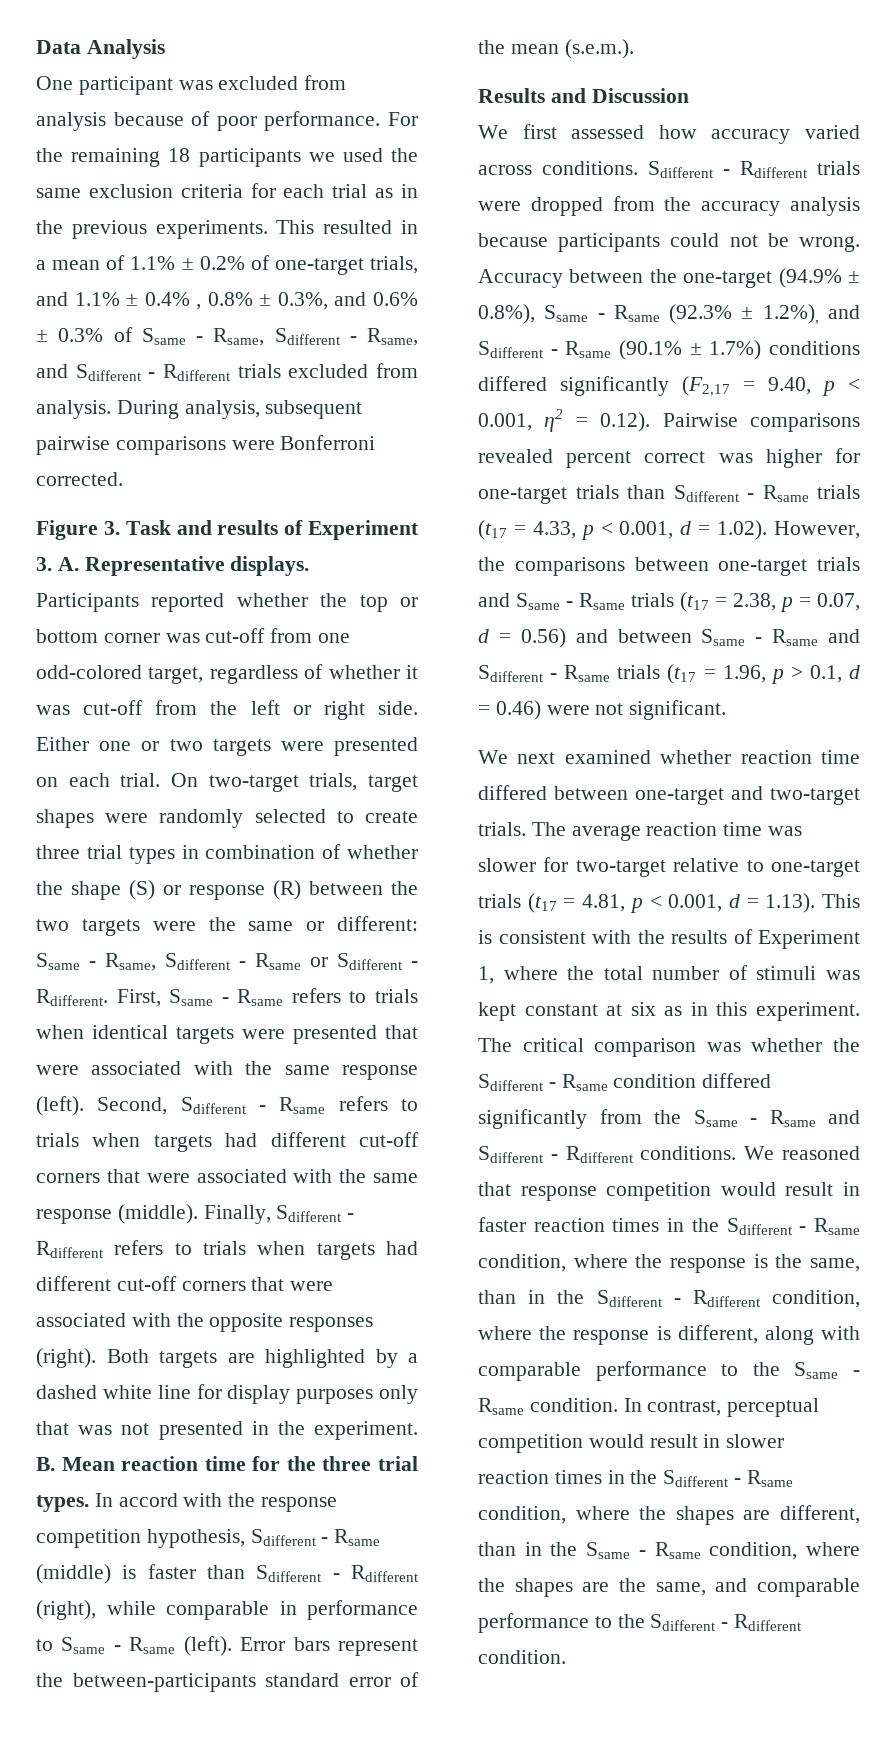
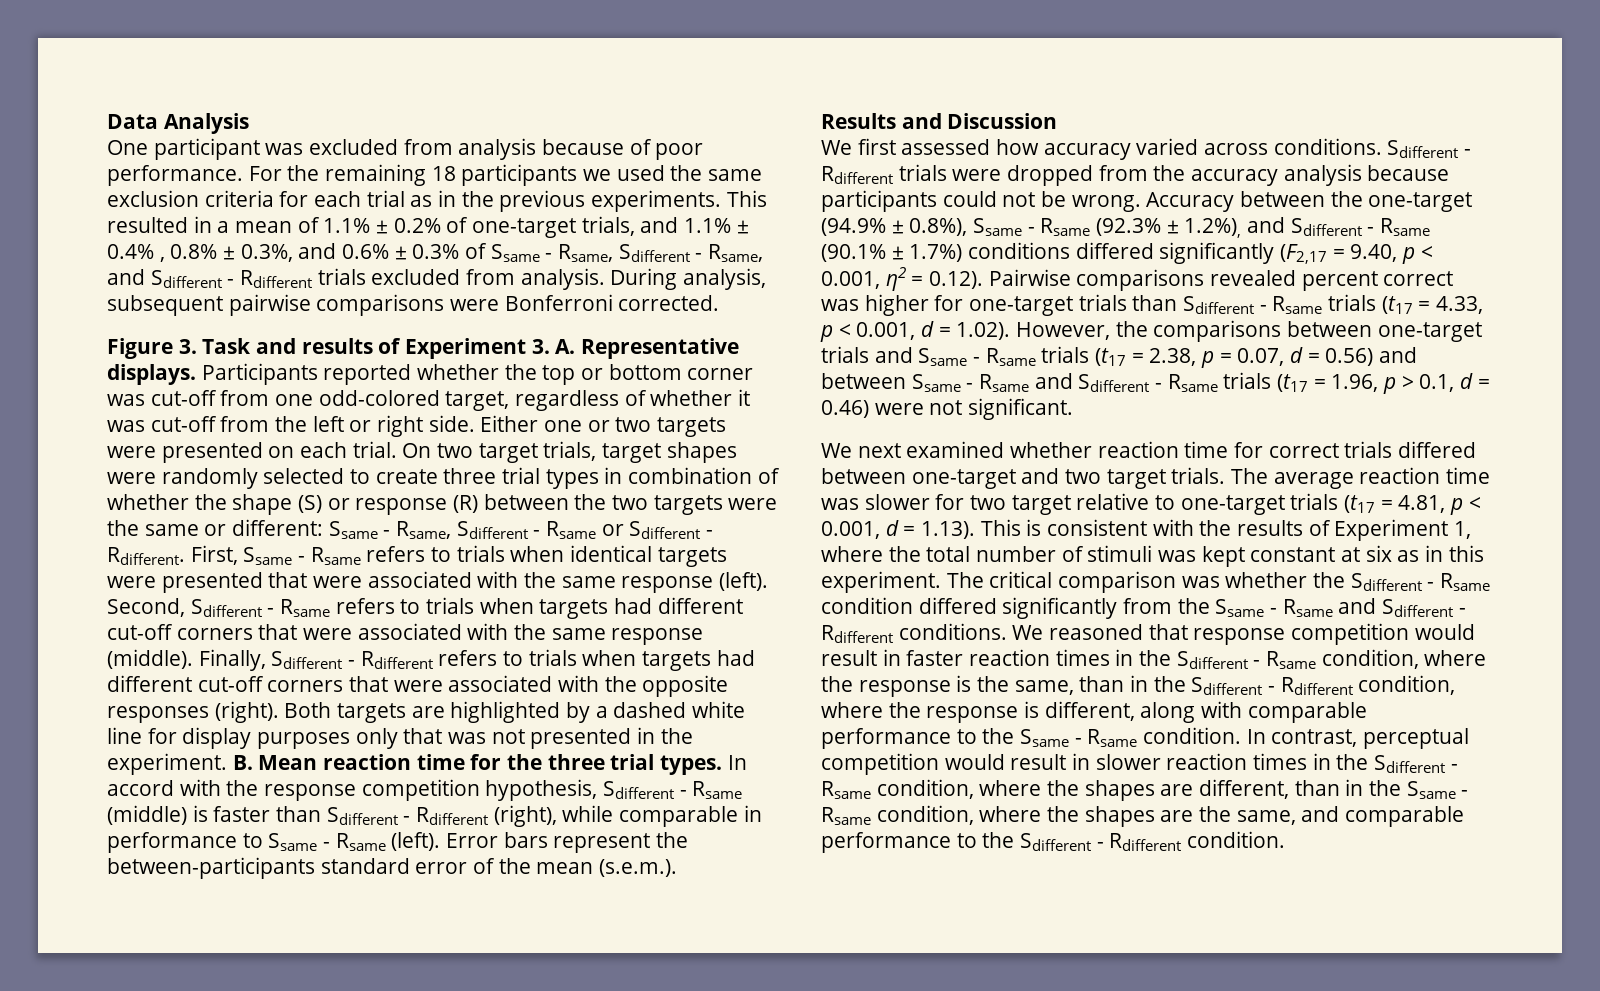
- On two-target trials, target shapes were randomly selected to create three trial types in combination of whether the shape (S) or response (R) between the two targets were the same or different: Ssame - Rsame, Sdifferent - Rsame or Sdifferent - Rdifferent.
+ On two target trials, target shapes were randomly selected to create three trial types in combination of whether the shape (S) or response (R) between the two targets were the same or different: Ssame - Rsame, Sdifferent - Rsame or Sdifferent - Rdifferent.
- We next examined whether reaction time differed between one-target and two-target trials.
+ We next examined whether reaction time for correct trials differed between one-target and two target trials.
- The average reaction time was slower for two-target relative to one-target trials (t17 = 4.81, p < 0.001, d = 1.13). This is consistent with the results of Experiment 1, where the total number of stimuli was kept constant at six as in this experiment.
+ The average reaction time was slower for two target relative to one-target trials (t17 = 4.81, p < 0.001, d = 1.13). This is consistent with the results of Experiment 1, where the total number of stimuli was kept constant at six as in this experiment.

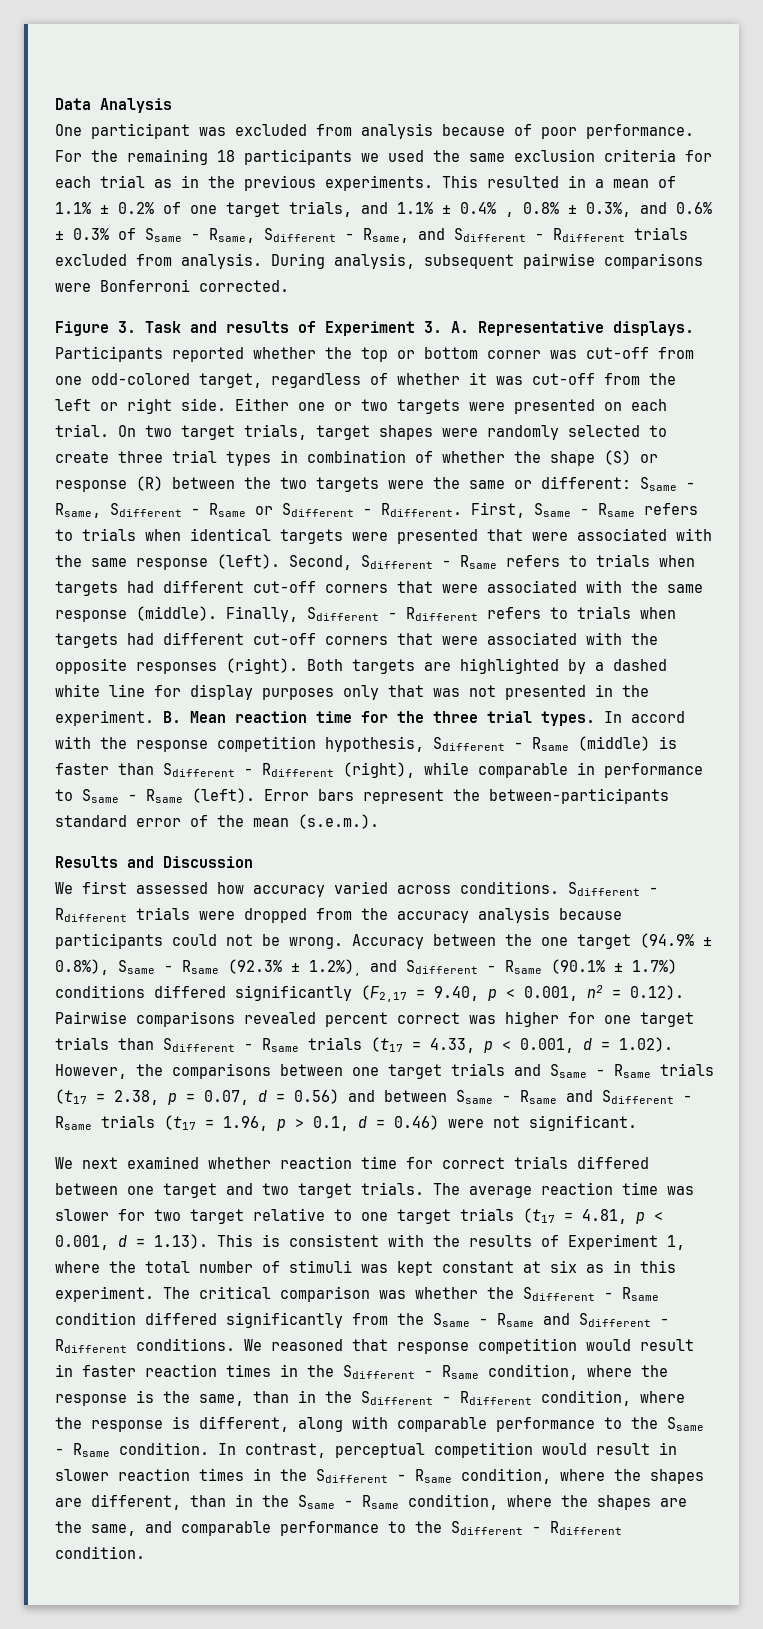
- This resulted in a mean of 1.1% ± 0.2% of one-target trials, and 1.1% ± 0.4% , 0.8% ± 0.3%, and 0.6% ± 0.3% of Ssame - Rsame, Sdifferent - Rsame, and Sdifferent - Rdifferent trials excluded from analysis.
+ This resulted in a mean of 1.1% ± 0.2% of one target trials, and 1.1% ± 0.4% , 0.8% ± 0.3%, and 0.6% ± 0.3% of Ssame - Rsame, Sdifferent - Rsame, and Sdifferent - Rdifferent trials excluded from analysis.
- Accuracy between the one-target (94.9% ± 0.8%), Ssame - Rsame (92.3% ± 1.2%), and Sdifferent - Rsame (90.1% ± 1.7%) conditions differed significantly (F2,17 = 9.40, p < 0.001, η2 = 0.12). Pairwise comparisons revealed percent correct was higher for one-target trials than Sdifferent - Rsame trials (t17 = 4.33, p < 0.001, d = 1.02). However, the comparisons between one-target trials and Ssame - Rsame trials (t17 = 2.38, p = 0.07, d = 0.56) and between Ssame - Rsame and Sdifferent - Rsame trials (t17 = 1.96, p > 0.1, d = 0.46) were not significant.
+ Accuracy between the one target (94.9% ± 0.8%), Ssame - Rsame (92.3% ± 1.2%), and Sdifferent - Rsame (90.1% ± 1.7%) conditions differed significantly (F2,17 = 9.40, p < 0.001, η2 = 0.12). Pairwise comparisons revealed percent correct was higher for one target trials than Sdifferent - Rsame trials (t17 = 4.33, p < 0.001, d = 1.02). However, the comparisons between one target trials and Ssame - Rsame trials (t17 = 2.38, p = 0.07, d = 0.56) and between Ssame - Rsame and Sdifferent - Rsame trials (t17 = 1.96, p > 0.1, d = 0.46) were not significant.
- We next examined whether reaction time for correct trials differed between one-target and two target trials.
+ We next examined whether reaction time for correct trials differed between one target and two target trials.
- The average reaction time was slower for two target relative to one-target trials (t17 = 4.81, p < 0.001, d = 1.13). This is consistent with the results of Experiment 1, where the total number of stimuli was kept constant at six as in this experiment.
+ The average reaction time was slower for two target relative to one target trials (t17 = 4.81, p < 0.001, d = 1.13). This is consistent with the results of Experiment 1, where the total number of stimuli was kept constant at six as in this experiment.

